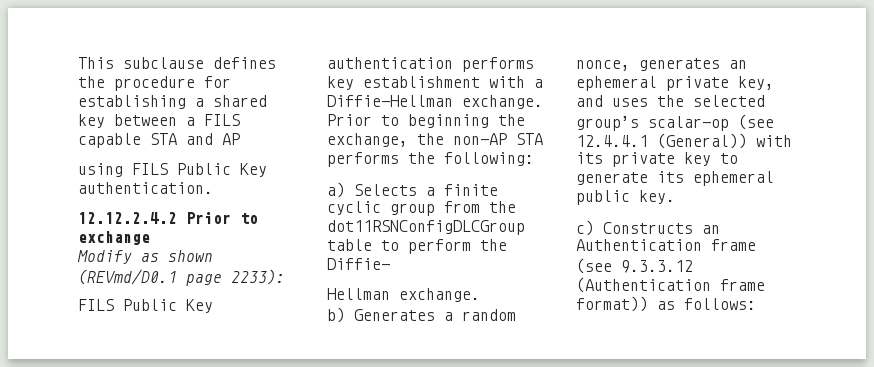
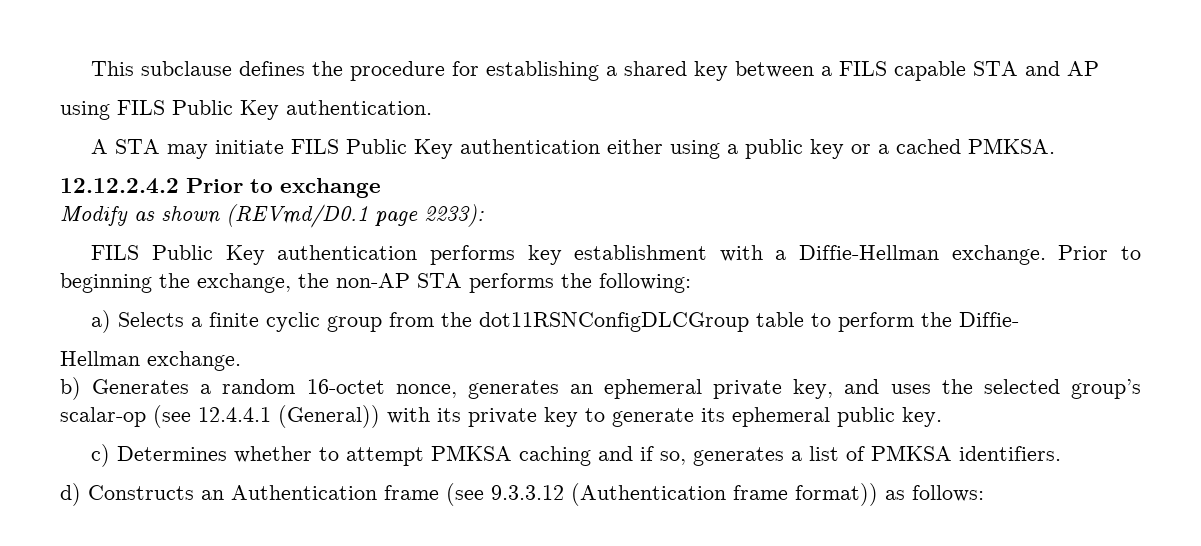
+ A STA may initiate FILS Public Key authentication either using a public key or a cached PMKSA.
- b) Generates a random nonce, generates an ephemeral private key, and uses the selected group’s scalar-op (see 12.4.4.1 (General)) with its private key to generate its ephemeral public key.
+ b) Generates a random 16-octet nonce, generates an ephemeral private key, and uses the selected group’s scalar-op (see 12.4.4.1 (General)) with its private key to generate its ephemeral public key.
- c) Constructs an Authentication frame (see 9.3.3.12 (Authentication frame format)) as follows:
+ c) Determines whether to attempt PMKSA caching and if so, generates a list of PMKSA identifiers.
+ d) Constructs an Authentication frame (see 9.3.3.12 (Authentication frame format)) as follows:

